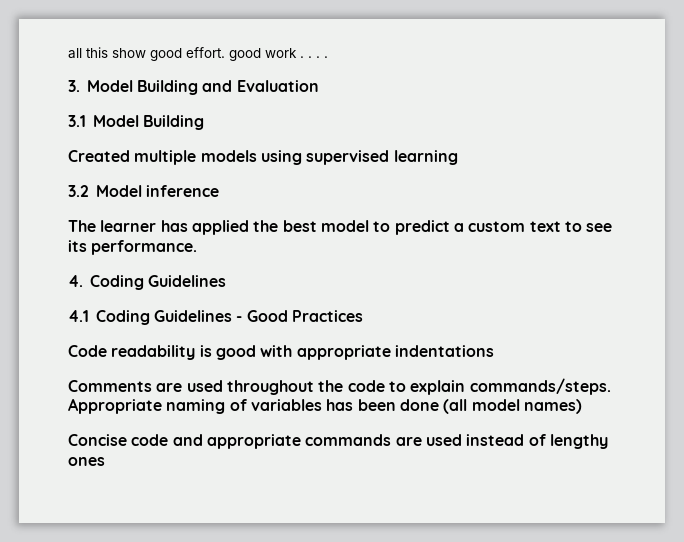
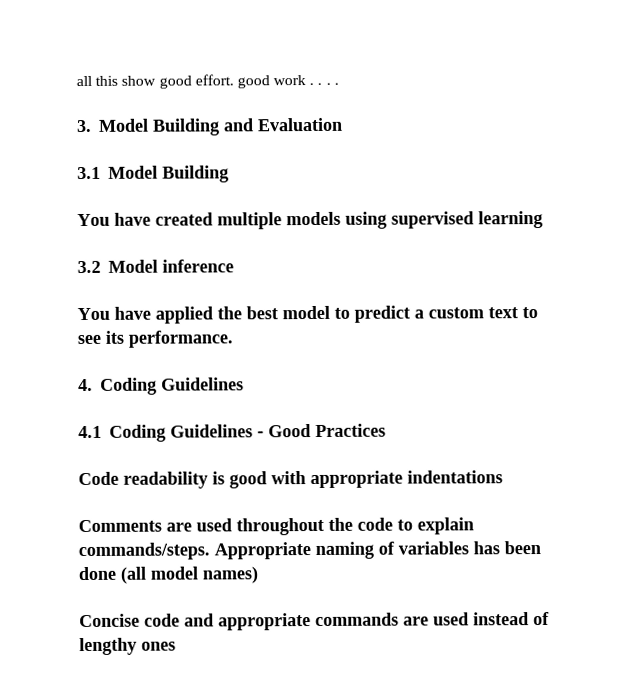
- Created multiple models using supervised learning
+ You have created multiple models using supervised learning
- The learner has applied the best model to predict a custom text to see its performance.
+ You have applied the best model to predict a custom text to see its performance.

